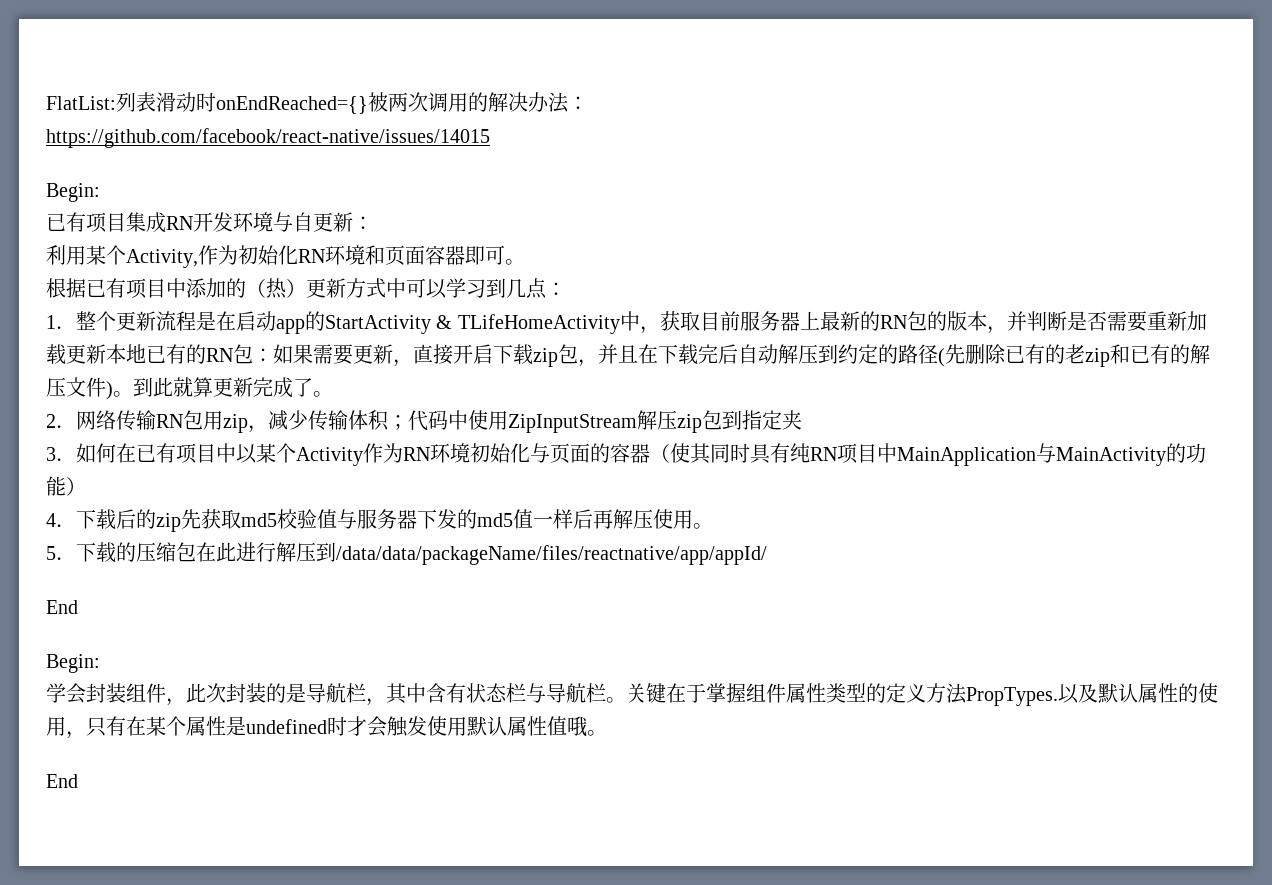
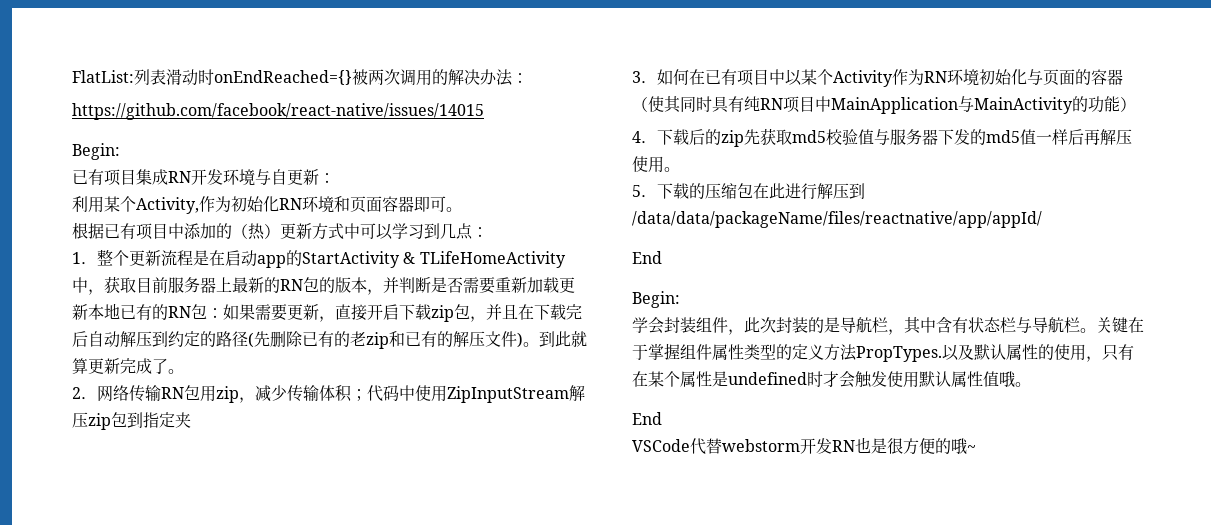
+ VSCode代替webstorm开发RN也是很方便的哦~

